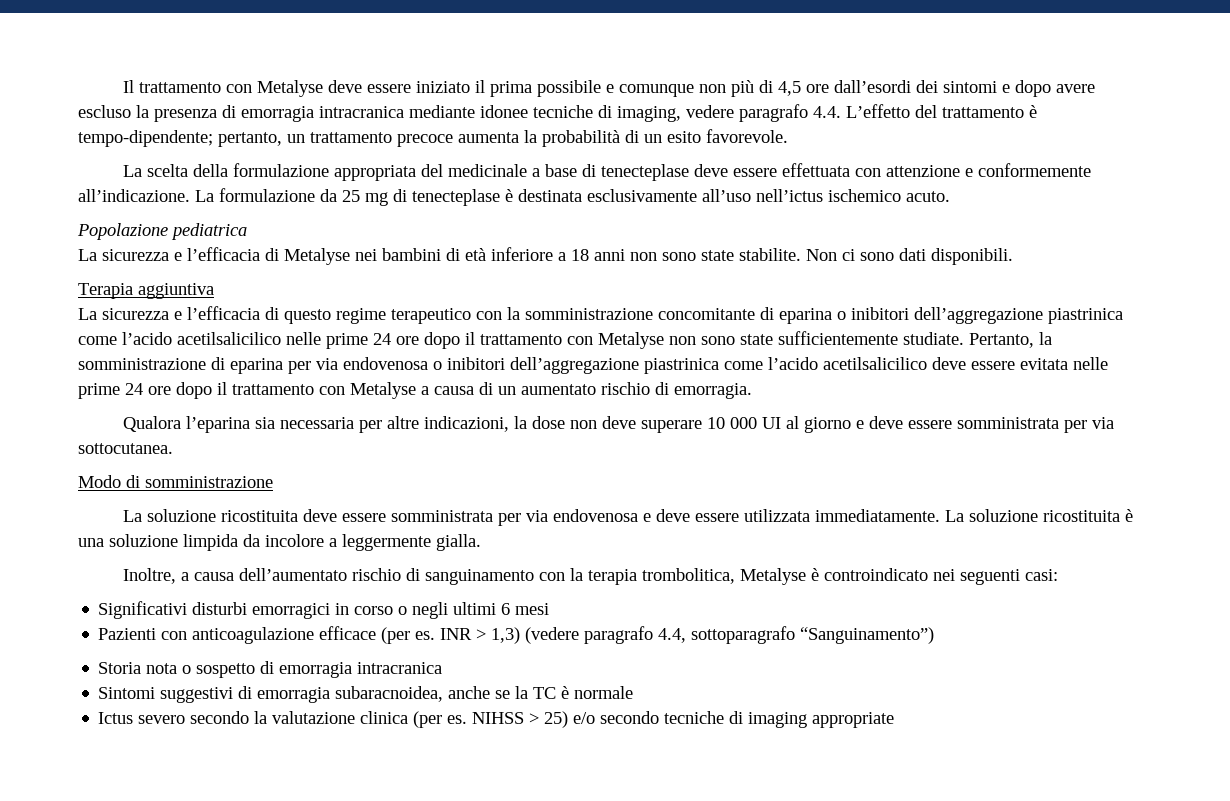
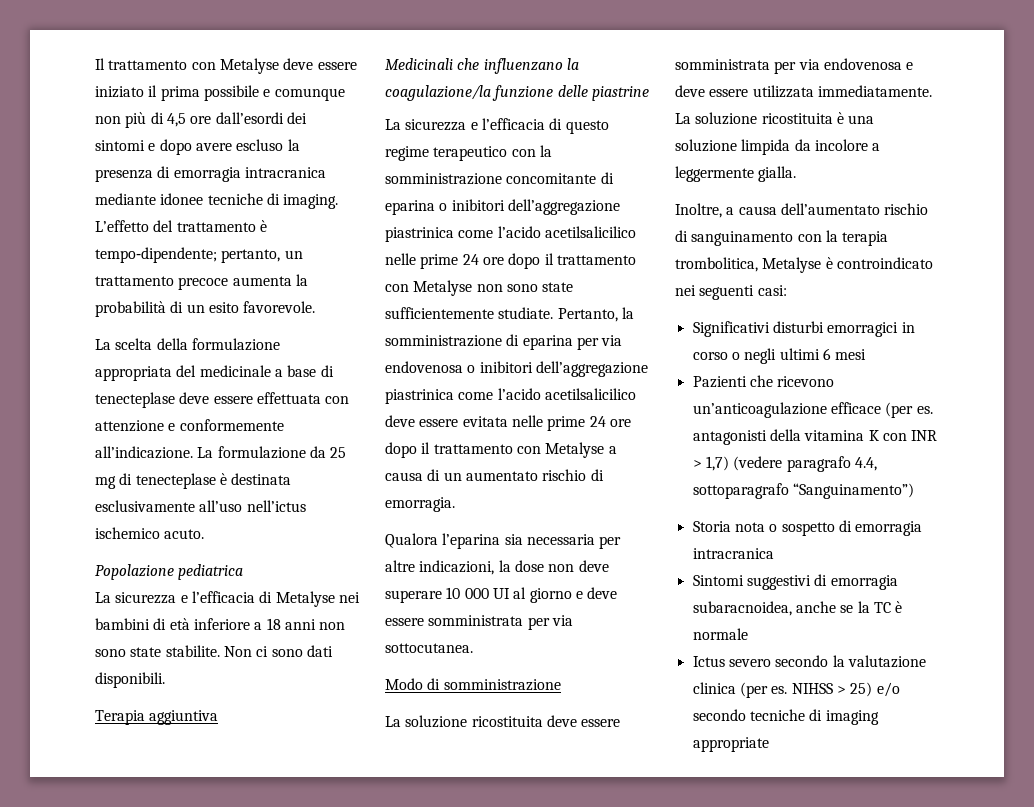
- Il trattamento con Metalyse deve essere iniziato il prima possibile e comunque non più di 4,5 ore dall’esordi dei sintomi e dopo avere escluso la presenza di emorragia intracranica mediante idonee tecniche di imaging, vedere paragrafo 4.4. L’effetto del trattamento è tempo‑dipendente; pertanto, un trattamento precoce aumenta la probabilità di un esito favorevole.
+ Il trattamento con Metalyse deve essere iniziato il prima possibile e comunque non più di 4,5 ore dall’esordi dei sintomi e dopo avere escluso la presenza di emorragia intracranica mediante idonee tecniche di imaging. L’effetto del trattamento è tempo‑dipendente; pertanto, un trattamento precoce aumenta la probabilità di un esito favorevole.
+ Medicinali che influenzano la coagulazione/la funzione delle piastrine
- Pazienti con anticoagulazione efficace (per es. INR > 1,3) (vedere paragrafo 4.4, sottoparagrafo “Sanguinamento”)
+ Pazienti che ricevono un’anticoagulazione efficace (per es. antagonisti della vitamina K con INR > 1,7) (vedere paragrafo 4.4, sottoparagrafo “Sanguinamento”)

